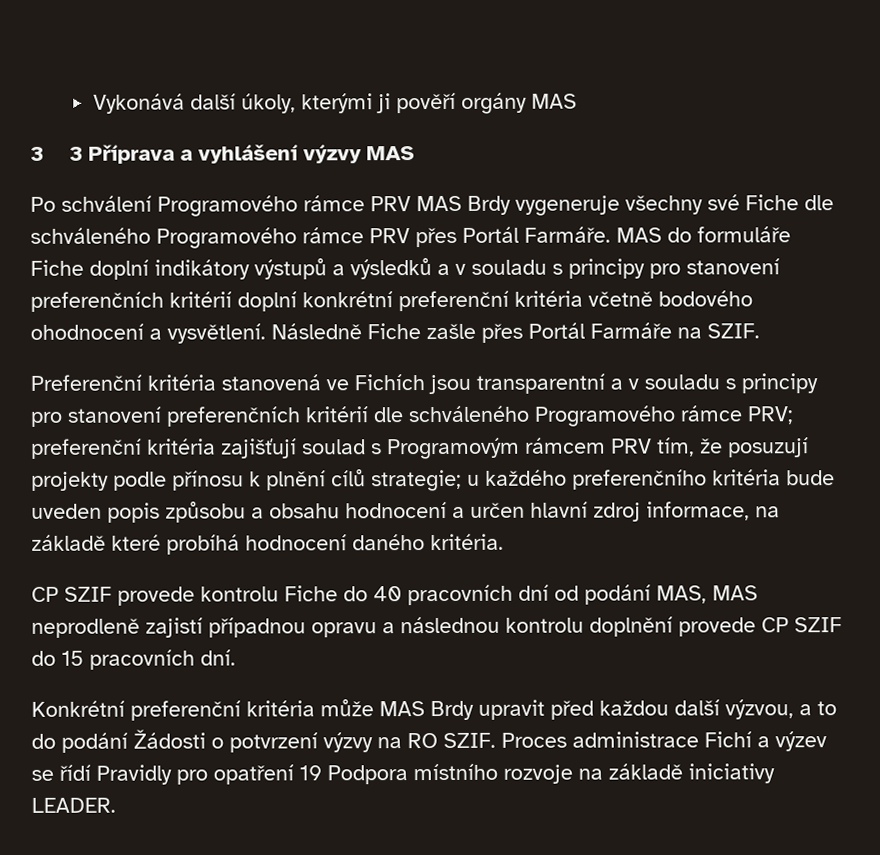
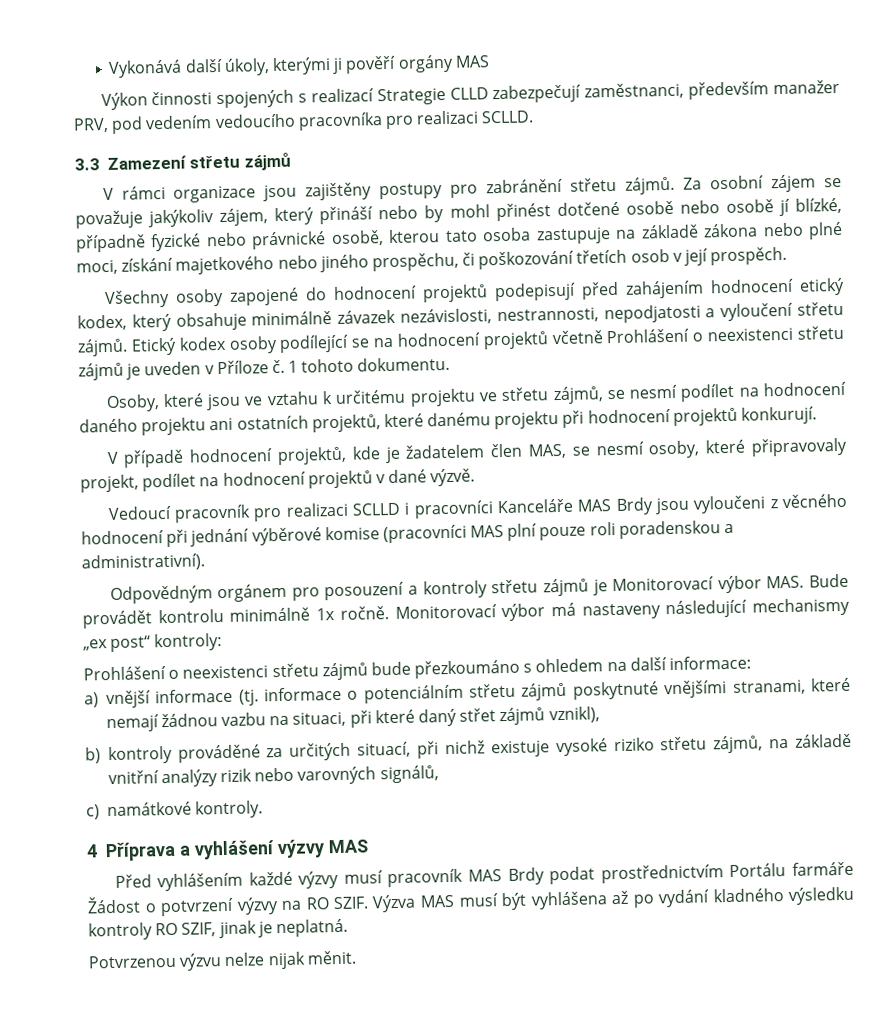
- 3 3 Příprava a vyhlášení výzvy MAS
+ Výkon činnosti spojených s realizací Strategie CLLD zabezpečují zaměstnanci, především manažer PRV, pod vedením vedoucího pracovníka pro realizaci SCLLD.
+ 3.3 Zamezení střetu zájmů
+ V rámci organizace jsou zajištěny postupy pro zabránění střetu zájmů. Za osobní zájem se považuje jakýkoliv zájem, který přináší nebo by mohl přinést dotčené osobě nebo osobě jí blízké, případně fyzické nebo právnické osobě, kterou tato osoba zastupuje na základě zákona nebo plné moci, získání majetkového nebo jiného prospěchu, či poškozování třetích osob v její prospěch.
+ Všechny osoby zapojené do hodnocení projektů podepisují před zahájením hodnocení etický kodex, který obsahuje minimálně závazek nezávislosti, nestrannosti, nepodjatosti a vyloučení střetu zájmů. Etický kodex osoby podílející se na hodnocení projektů včetně Prohlášení o neexistenci střetu zájmů je uveden v Příloze č. 1 tohoto dokumentu.
+ Osoby, které jsou ve vztahu k určitému projektu ve střetu zájmů, se nesmí podílet na hodnocení daného projektu ani ostatních projektů, které danému projektu při hodnocení projektů konkurují.
+ V případě hodnocení projektů, kde je žadatelem člen MAS, se nesmí osoby, které připravovaly projekt, podílet na hodnocení projektů v dané výzvě.
+ Vedoucí pracovník pro realizaci SCLLD i pracovníci Kanceláře MAS Brdy jsou vyloučeni z věcného hodnocení při jednání výběrové komise (pracovníci MAS plní pouze roli poradenskou a administrativní).
+ Odpovědným orgánem pro posouzení a kontroly střetu zájmů je Monitorovací výbor MAS. Bude provádět kontrolu minimálně 1x ročně. Monitorovací výbor má nastaveny následující mechanismy „ex post“ kontroly:
+ Prohlášení o neexistenci střetu zájmů bude přezkoumáno s ohledem na další informace:
+ a) vnější informace (tj. informace o potenciálním střetu zájmů poskytnuté vnějšími stranami, které nemají žádnou vazbu na situaci, při které daný střet zájmů vznikl),
+ b) kontroly prováděné za určitých situací, při nichž existuje vysoké riziko střetu zájmů, na základě vnitřní analýzy rizik nebo varovných signálů,
+ c) namátkové kontroly.
+ 4 Příprava a vyhlášení výzvy MAS
- Po schválení Programového rámce PRV MAS Brdy vygeneruje všechny své Fiche dle schváleného Programového rámce PRV přes Portál Farmáře. MAS do formuláře Fiche doplní indikátory výstupů a výsledků a v souladu s principy pro stanovení preferenčních kritérií doplní konkrétní preferenční kritéria včetně bodového ohodnocení a vysvětlení. Následně Fiche zašle přes Portál Farmáře na SZIF.
- Preferenční kritéria stanovená ve Fichích jsou transparentní a v souladu s principy pro stanovení preferenčních kritérií dle schváleného Programového rámce PRV; preferenční kritéria zajišťují soulad s Programovým rámcem PRV tím, že posuzují projekty podle přínosu k plnění cílů strategie; u každého preferenčního kritéria bude uveden popis způsobu a obsahu hodnocení a určen hlavní zdroj informace, na základě které probíhá hodnocení daného kritéria.
- CP SZIF provede kontrolu Fiche do 40 pracovních dní od podání MAS, MAS neprodleně zajistí případnou opravu a následnou kontrolu doplnění provede CP SZIF do 15 pracovních dní.
- Konkrétní preferenční kritéria může MAS Brdy upravit před každou další výzvou, a to do podání Žádosti o potvrzení výzvy na RO SZIF.
+ Před vyhlášením každé výzvy musí pracovník MAS Brdy podat prostřednictvím Portálu farmáře Žádost o potvrzení výzvy na RO SZIF.
- Proces administrace Fichí a výzev se řídí Pravidly pro opatření 19 Podpora místního rozvoje na základě iniciativy LEADER.
+ Výzva MAS musí být vyhlášena až po vydání kladného výsledku kontroly RO SZIF, jinak je neplatná.
+ Potvrzenou výzvu nelze nijak měnit.

